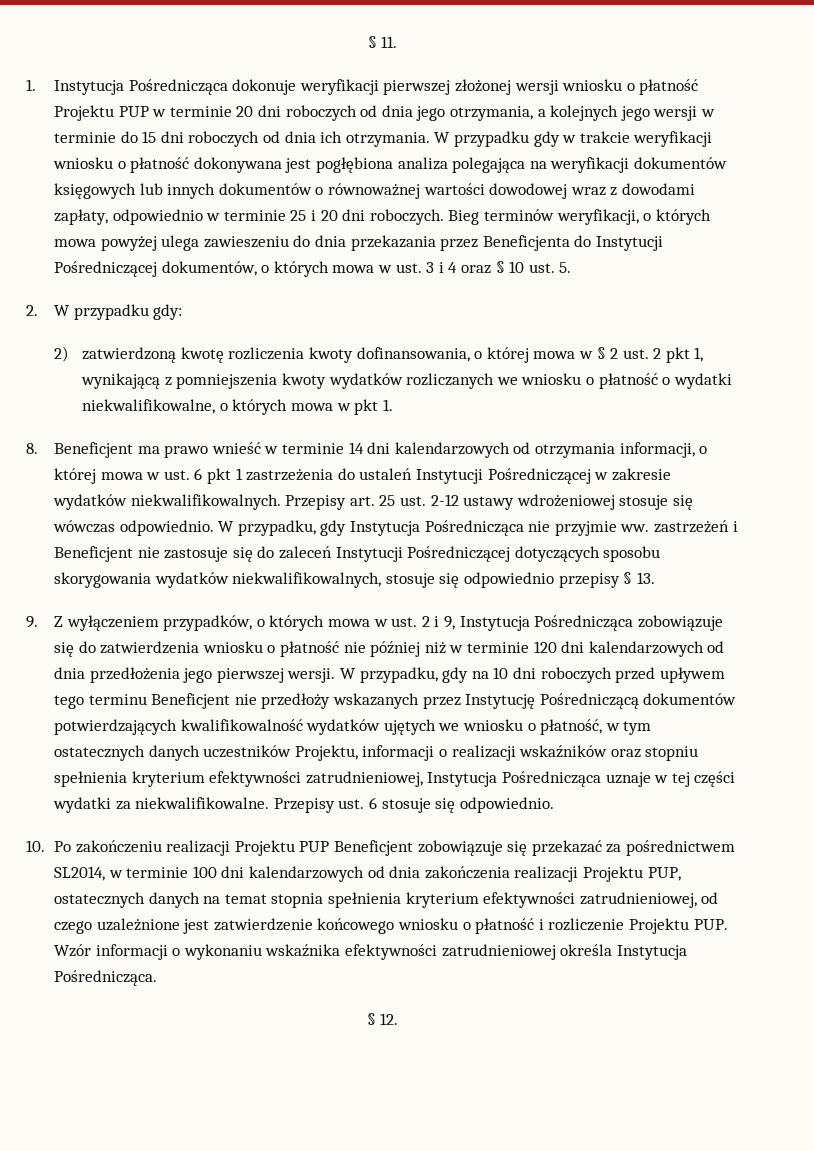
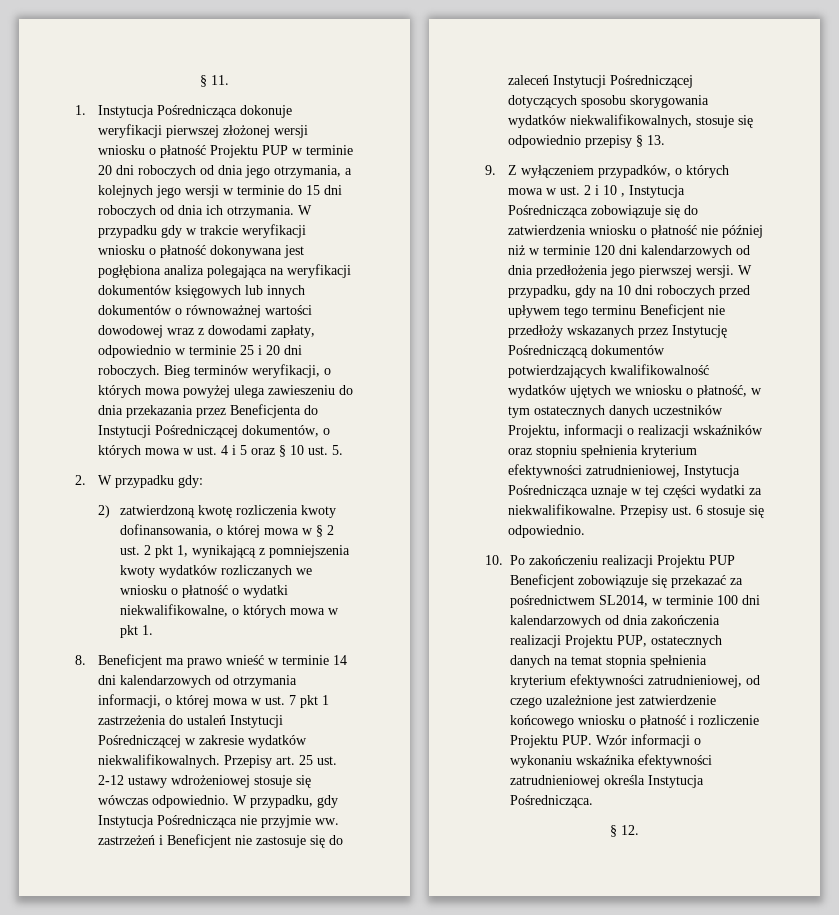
- Bieg terminów weryfikacji, o których mowa powyżej ulega zawieszeniu do dnia przekazania przez Beneficjenta do Instytucji Pośredniczącej dokumentów, o których mowa w ust. 3 i 4 oraz § 10 ust. 5.
+ Bieg terminów weryfikacji, o których mowa powyżej ulega zawieszeniu do dnia przekazania przez Beneficjenta do Instytucji Pośredniczącej dokumentów, o których mowa w ust. 4 i 5 oraz § 10 ust. 5.
- 8. Beneficjent ma prawo wnieść w terminie 14 dni kalendarzowych od otrzymania informacji, o której mowa w ust. 6 pkt 1 zastrzeżenia do ustaleń Instytucji Pośredniczącej w zakresie wydatków niekwalifikowalnych.
+ 8. Beneficjent ma prawo wnieść w terminie 14 dni kalendarzowych od otrzymania informacji, o której mowa w ust. 7 pkt 1 zastrzeżenia do ustaleń Instytucji Pośredniczącej w zakresie wydatków niekwalifikowalnych.
- 9. Z wyłączeniem przypadków, o których mowa w ust. 2 i 9, Instytucja Pośrednicząca zobowiązuje się do zatwierdzenia wniosku o płatność nie później niż w terminie 120 dni kalendarzowych od dnia przedłożenia jego pierwszej wersji.
+ 9. Z wyłączeniem przypadków, o których mowa w ust. 2 i 10 , Instytucja Pośrednicząca zobowiązuje się do zatwierdzenia wniosku o płatność nie później niż w terminie 120 dni kalendarzowych od dnia przedłożenia jego pierwszej wersji.

